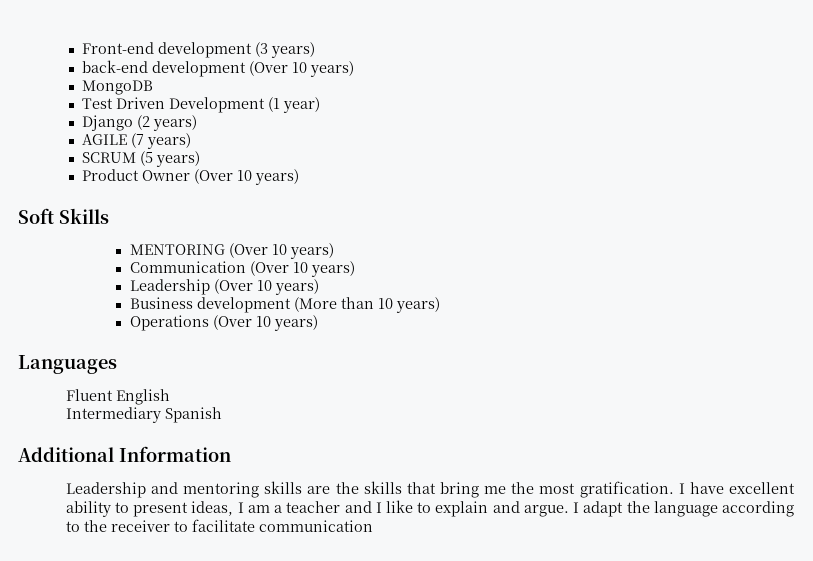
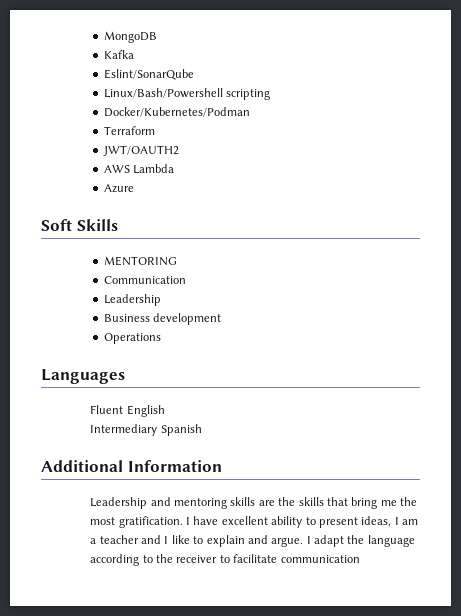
- Front-end development (3 years)
- back-end development (Over 10 years)
  MongoDB
- Test Driven Development (1 year)
- Django (2 years)
- AGILE (7 years)
- SCRUM (5 years)
- Product Owner (Over 10 years)
+ Kafka
+ Eslint/SonarQube
+ Linux/Bash/Powershell scripting
+ Docker/Kubernetes/Podman
+ Terraform
+ JWT/OAUTH2
+ AWS Lambda
+ Azure
  Soft Skills
- MENTORING (Over 10 years)
- Communication (Over 10 years)
- Leadership (Over 10 years)
- Business development (More than 10 years)
- Operations (Over 10 years)
+ MENTORING
+ Communication
+ Leadership
+ Business development
+ Operations

